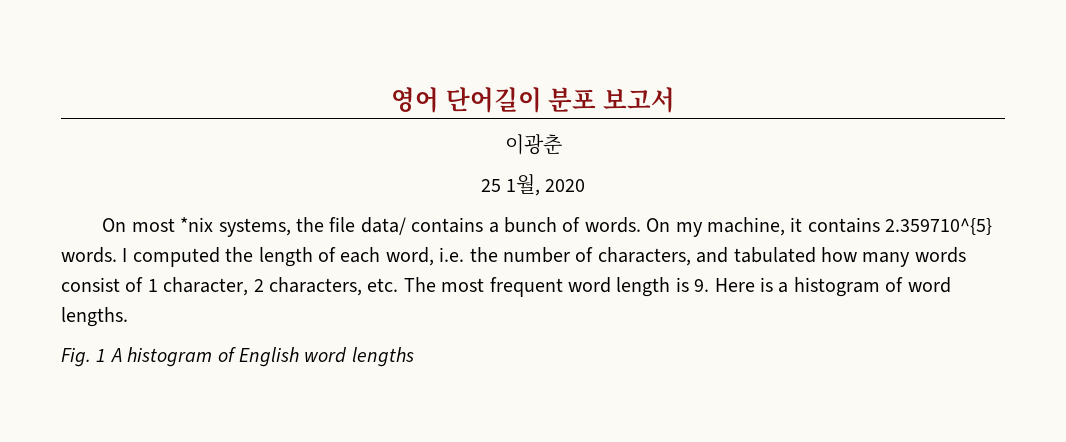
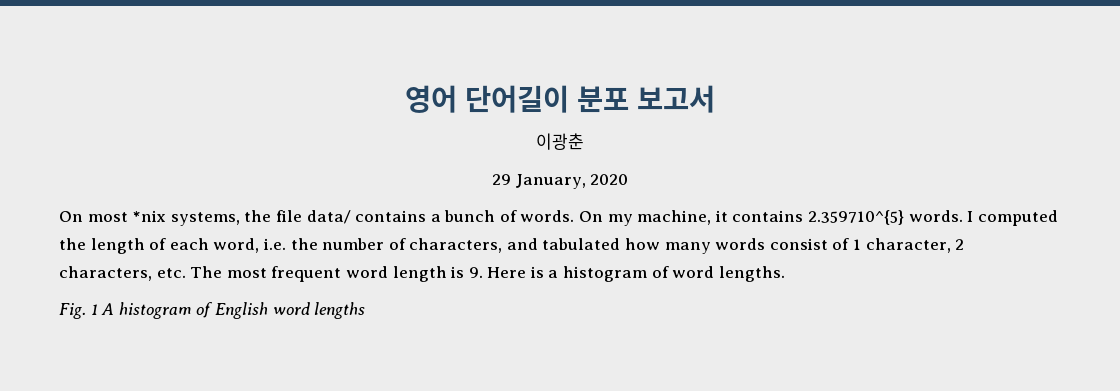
- 25 1월, 2020
+ 29 January, 2020

